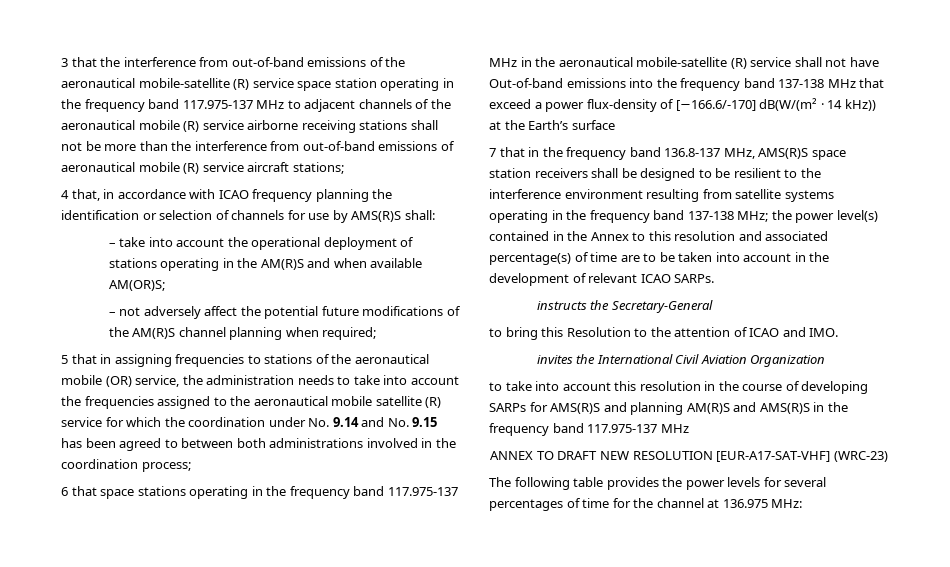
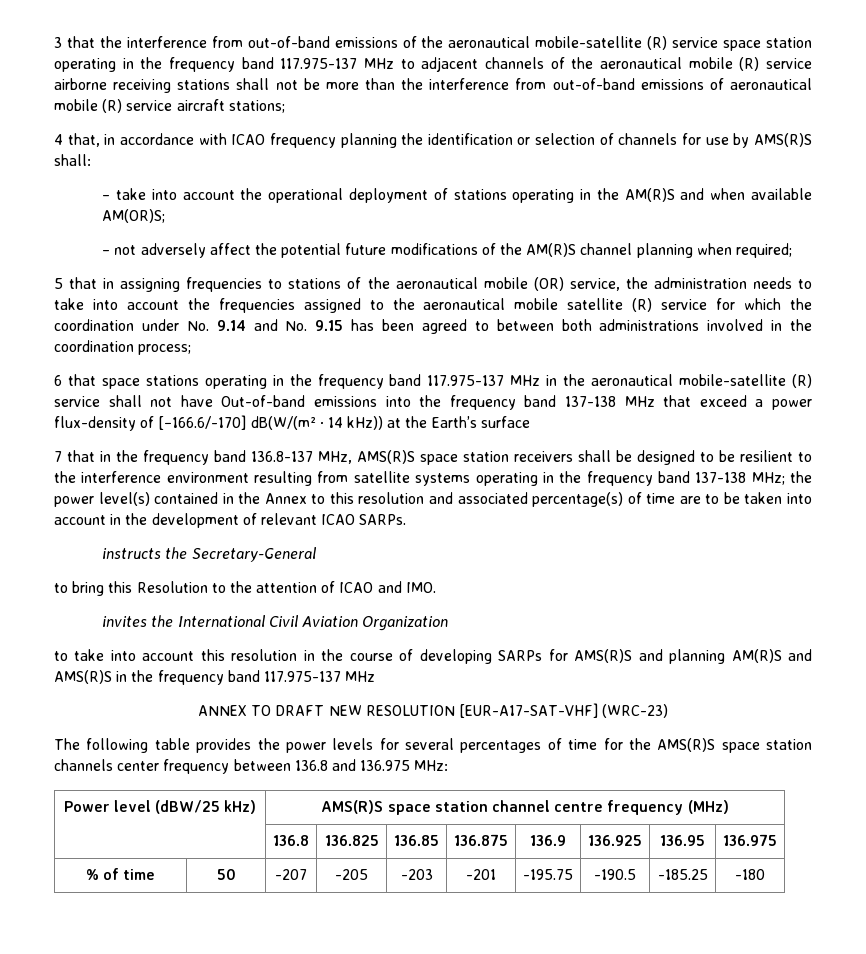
- The following table provides the power levels for several percentages of time for the channel at 136.975 MHz:
+ The following table provides the power levels for several percentages of time for the AMS(R)S space station channels center frequency between 136.8 and 136.975 MHz:
+ Power level (dBW/25 kHz) | AMS(R)S space station channel centre frequency (MHz)
+ | 136.8 | 136.825 | 136.85 | 136.875 | 136.9 | 136.925 | 136.95 | 136.975
+ % of time | 50 | -207 | -205 | -203 | -201 | -195.75 | -190.5 | -185.25 | -180

